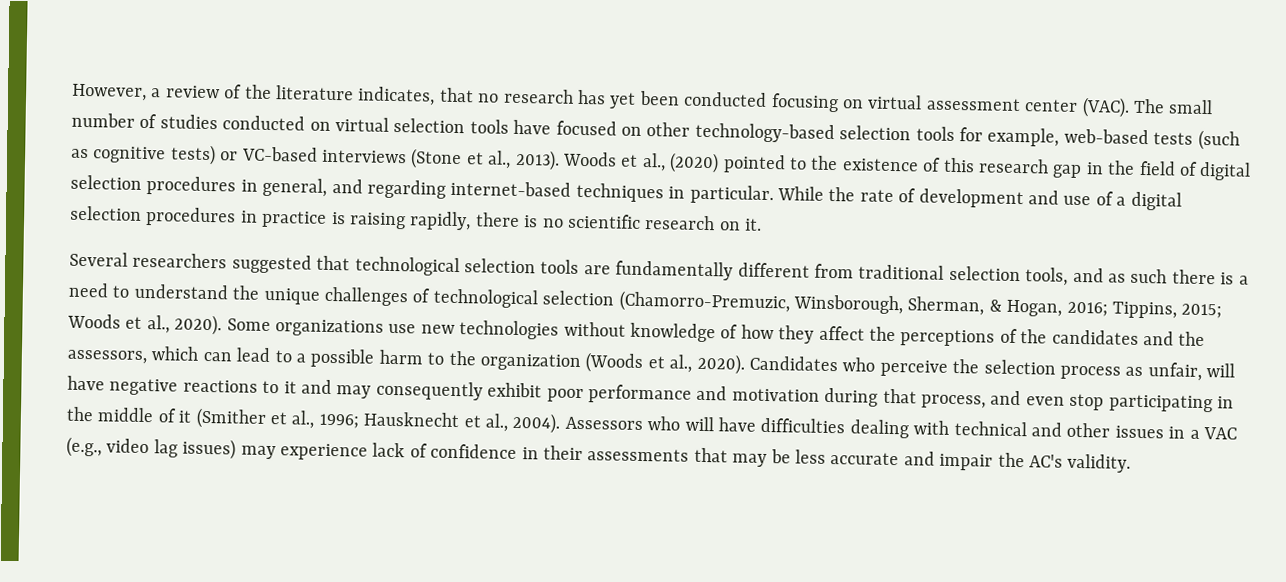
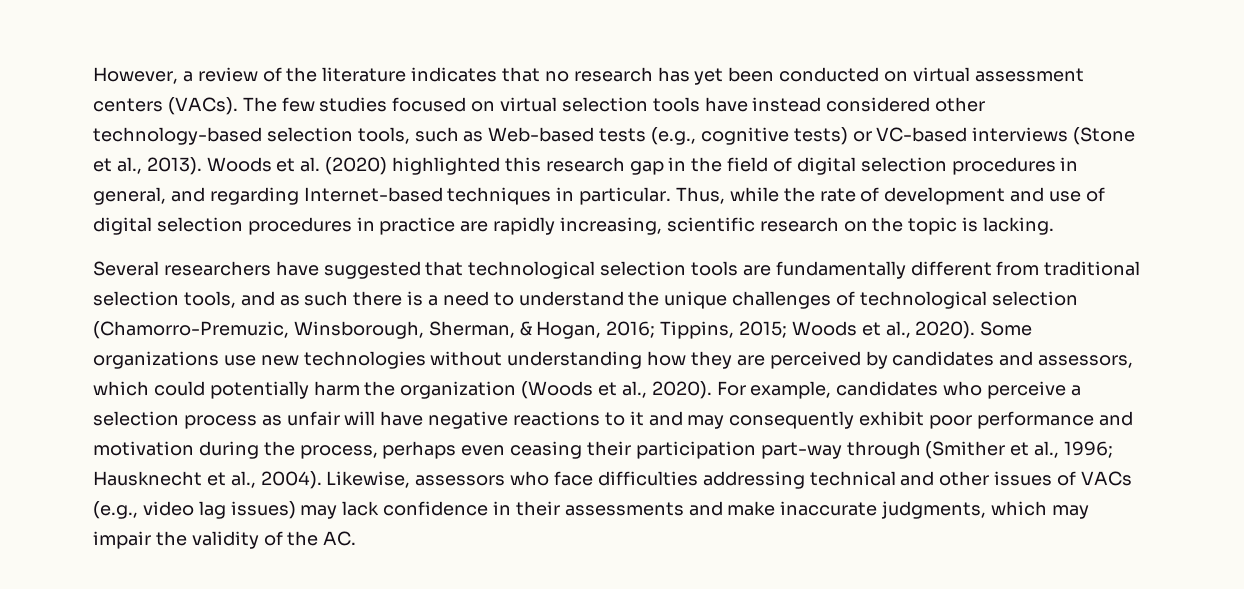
- However, a review of the literature indicates, that no research has yet been conducted focusing on virtual assessment center (VAC). The small number of studies conducted on virtual selection tools have focused on other technology-based selection tools for example, web-based tests (such as cognitive tests) or VC-based interviews (Stone et al., 2013).
+ However, a review of the literature indicates that no research has yet been conducted on virtual assessment centers (VACs). The few studies focused on virtual selection tools have instead considered other technology-based selection tools, such as Web-based tests (e.g., cognitive tests) or VC-based interviews (Stone et al., 2013).
- Woods et al., (2020) pointed to the existence of this research gap in the field of digital selection procedures in general, and regarding internet-based techniques in particular.
+ Woods et al. (2020) highlighted this research gap in the field of digital selection procedures in general, and regarding Internet-based techniques in particular.
- While the rate of development and use of a digital selection procedures in practice is raising rapidly, there is no scientific research on it.
+ Thus, while the rate of development and use of digital selection procedures in practice are rapidly increasing, scientific research on the topic is lacking.
- Several researchers suggested that technological selection tools are fundamentally different from traditional selection tools, and as such there is a need to understand the unique challenges of technological selection (Chamorro-Premuzic, Winsborough, Sherman, & Hogan, 2016; Tippins, 2015; Woods et al., 2020).
+ Several researchers have suggested that technological selection tools are fundamentally different from traditional selection tools, and as such there is a need to understand the unique challenges of technological selection (Chamorro-Premuzic, Winsborough, Sherman, & Hogan, 2016; Tippins, 2015; Woods et al., 2020).
- Some organizations use new technologies without knowledge of how they affect the perceptions of the candidates and the assessors, which can lead to a possible harm to the organization (Woods et al., 2020).
+ Some organizations use new technologies without understanding how they are perceived by candidates and assessors, which could potentially harm the organization (Woods et al., 2020).
- Candidates who perceive the selection process as unfair, will have negative reactions to it and may consequently exhibit poor performance and motivation during that process, and even stop participating in the middle of it (Smither et al., 1996; Hausknecht et al., 2004).
+ For example, candidates who perceive a selection process as unfair will have negative reactions to it and may consequently exhibit poor performance and motivation during the process, perhaps even ceasing their participation part-way through (Smither et al., 1996; Hausknecht et al., 2004).
- Assessors who will have difficulties dealing with technical and other issues in a VAC (e.g., video lag issues) may experience lack of confidence in their assessments that may be less accurate and impair the AC's validity.
+ Likewise, assessors who face difficulties addressing technical and other issues of VACs (e.g., video lag issues) may lack confidence in their assessments and make inaccurate judgments, which may impair the validity of the AC.

